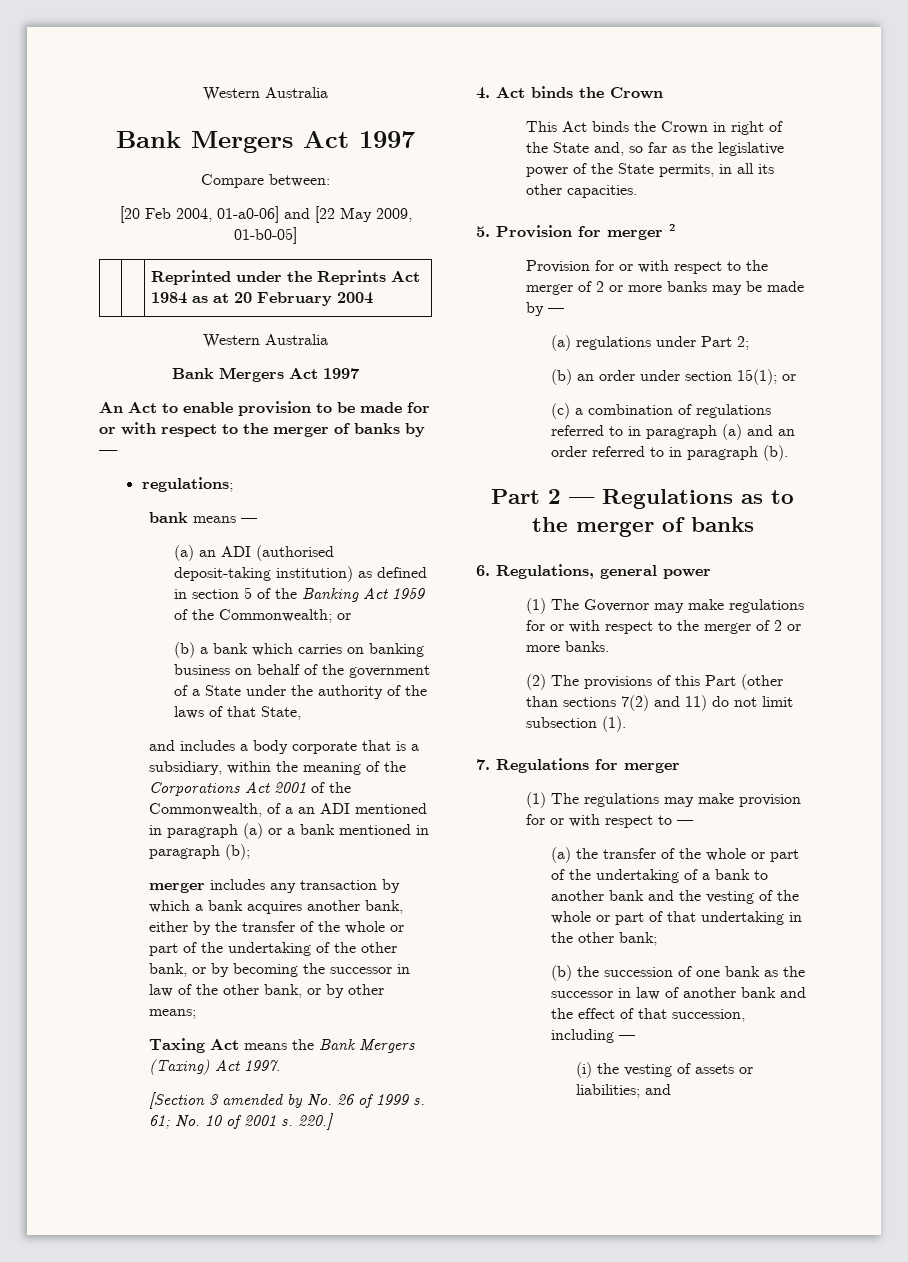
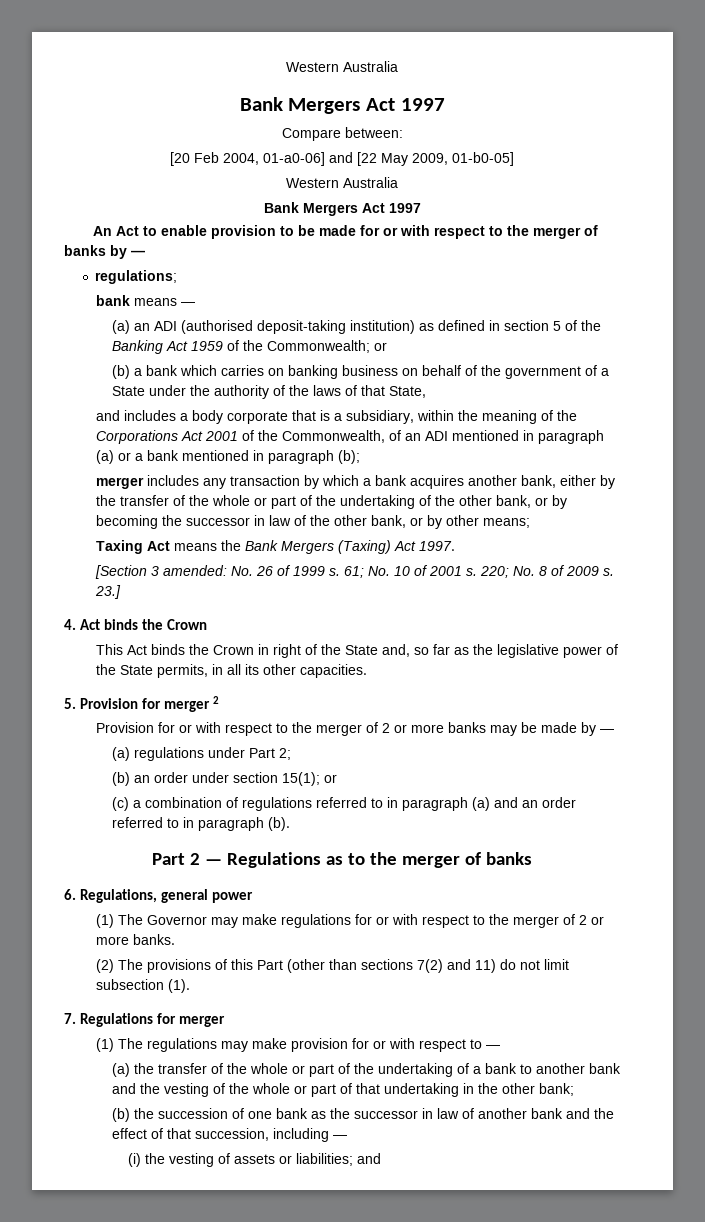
- | | Reprinted under the Reprints Act 1984 as at 20 February 2004
- and includes a body corporate that is a subsidiary, within the meaning of the Corporations Act 2001 of the Commonwealth, of a an ADI mentioned in paragraph (a) or a bank mentioned in paragraph (b);
+ and includes a body corporate that is a subsidiary, within the meaning of the Corporations Act 2001 of the Commonwealth, of an ADI mentioned in paragraph (a) or a bank mentioned in paragraph (b);
- [Section 3 amended by No. 26 of 1999 s.
+ [Section 3 amended: No. 26 of 1999 s.
- 220.]
+ 220; No. 8 of 2009 s. 23.]

